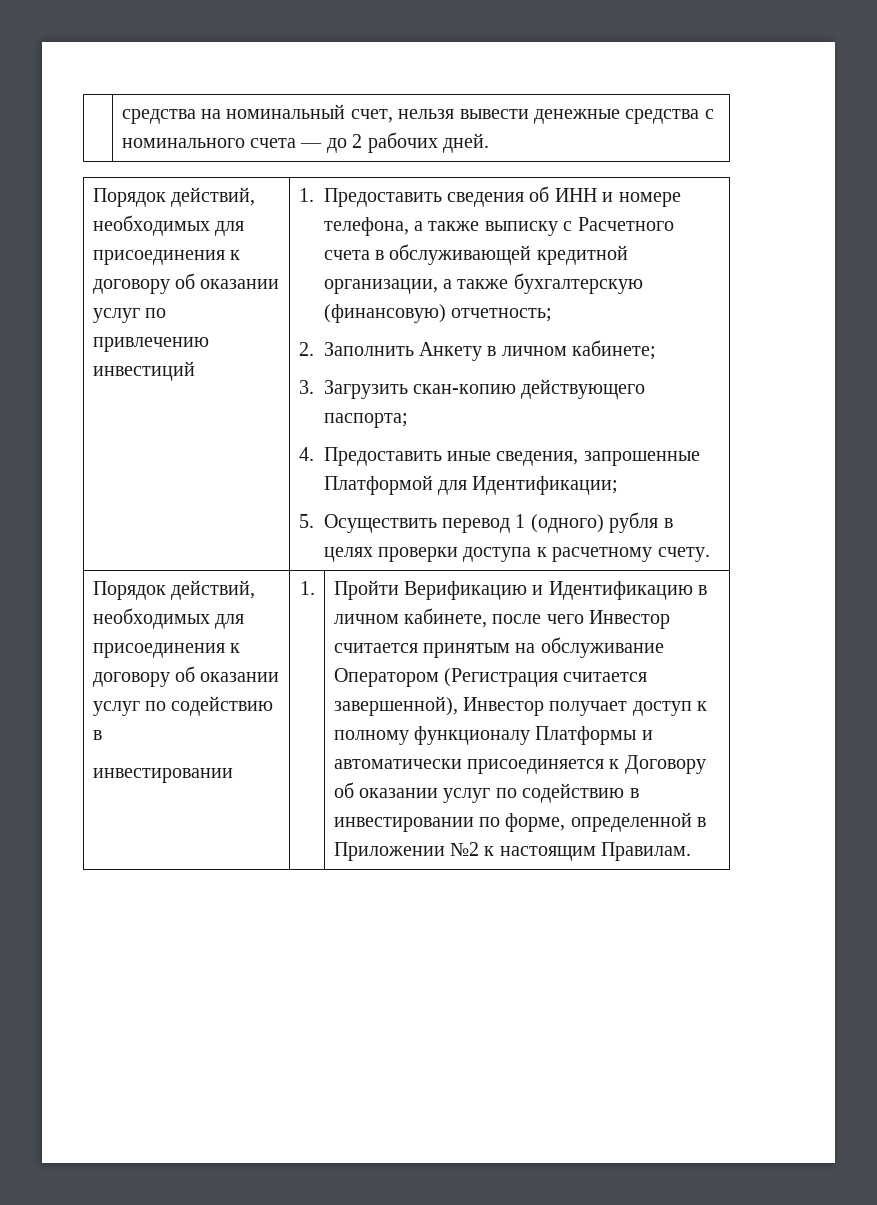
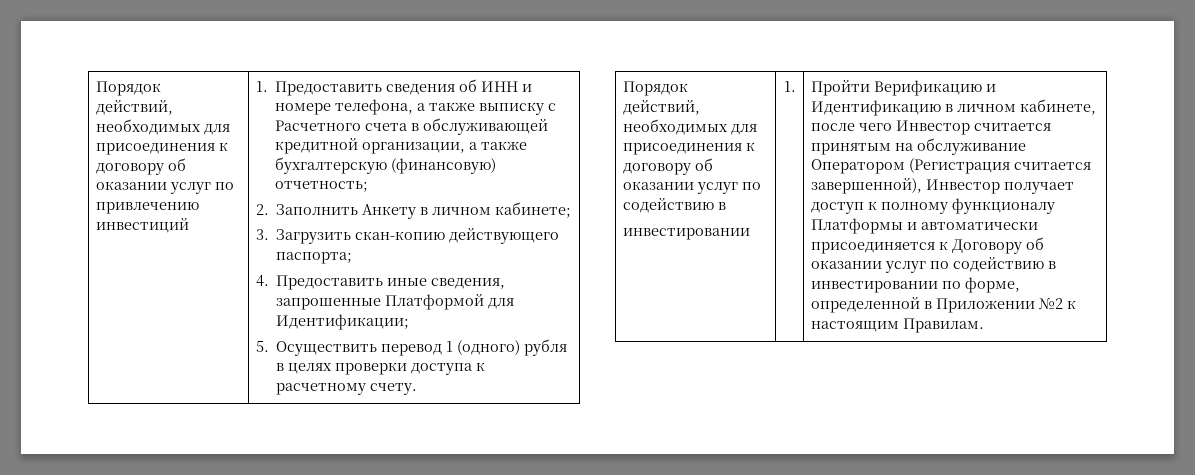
- средства на номинальный счет, нельзя вывести денежные средства с номинального счета — до 2 рабочих дней.

